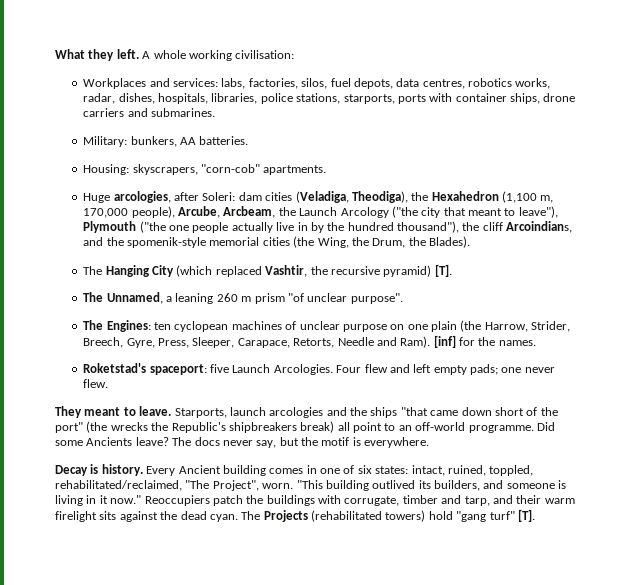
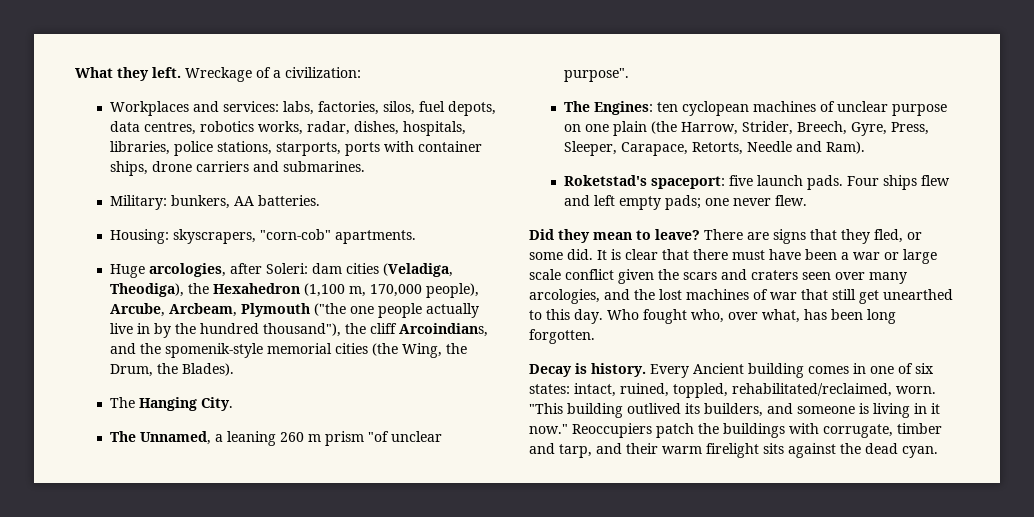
- A whole working civilisation:
+ Wreckage of a civilization:
- Huge arcologies, after Soleri: dam cities (Veladiga, Theodiga), the Hexahedron (1,100 m, 170,000 people), Arcube, Arcbeam, the Launch Arcology ("the city that meant to leave"), Plymouth ("the one people actually live in by the hundred thousand"), the cliff Arcoindians, and the spomenik-style memorial cities (the Wing, the Drum, the Blades).
+ Huge arcologies, after Soleri: dam cities (Veladiga, Theodiga), the Hexahedron (1,100 m, 170,000 people), Arcube, Arcbeam, Plymouth ("the one people actually live in by the hundred thousand"), the cliff Arcoindians, and the spomenik-style memorial cities (the Wing, the Drum, the Blades).
- The Hanging City (which replaced Vashtir, the recursive pyramid) [T].
+ The Hanging City.
- [inf] for the names.
- Roketstad's spaceport: five Launch Arcologies. Four flew and left empty pads; one never flew.
+ Roketstad's spaceport: five launch pads. Four ships flew and left empty pads; one never flew.
- They meant to leave. Starports, launch arcologies and the ships "that came down short of the port" (the wrecks the Republic's shipbreakers break) all point to an off-world programme. Did some Ancients leave? The docs never say, but the motif is everywhere.
+ Did they mean to leave? There are signs that they fled, or some did. It is clear that there must have been a war or large scale conflict given the scars and craters seen over many arcologies, and the lost machines of war that still get unearthed to this day. Who fought who, over what, has been long forgotten.
- Every Ancient building comes in one of six states: intact, ruined, toppled, rehabilitated/reclaimed, "The Project", worn.
+ Every Ancient building comes in one of six states: intact, ruined, toppled, rehabilitated/reclaimed, worn.
- The Projects (rehabilitated towers) hold "gang turf" [T].

